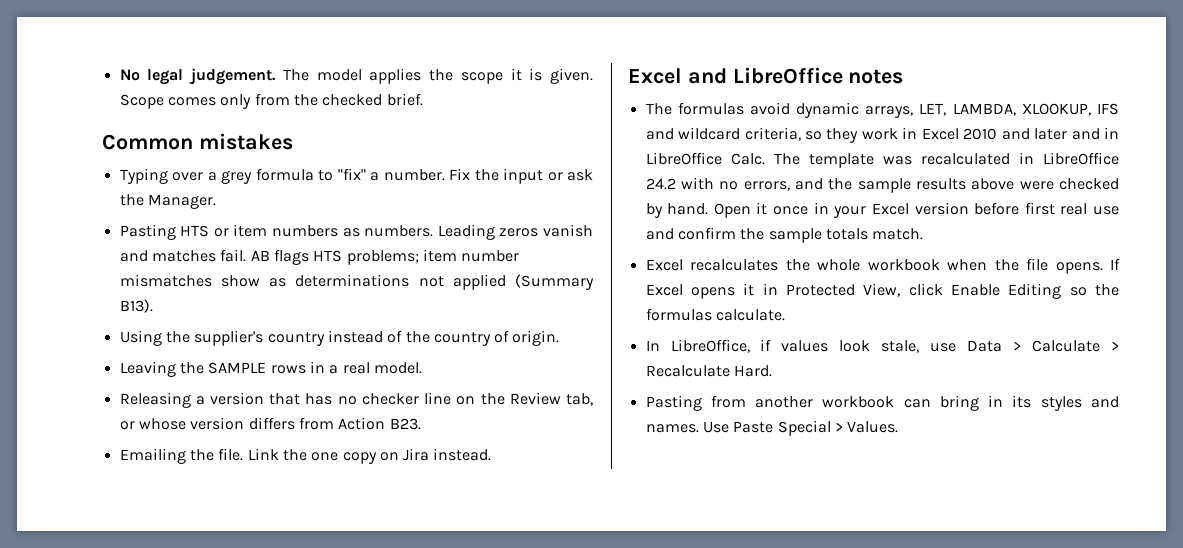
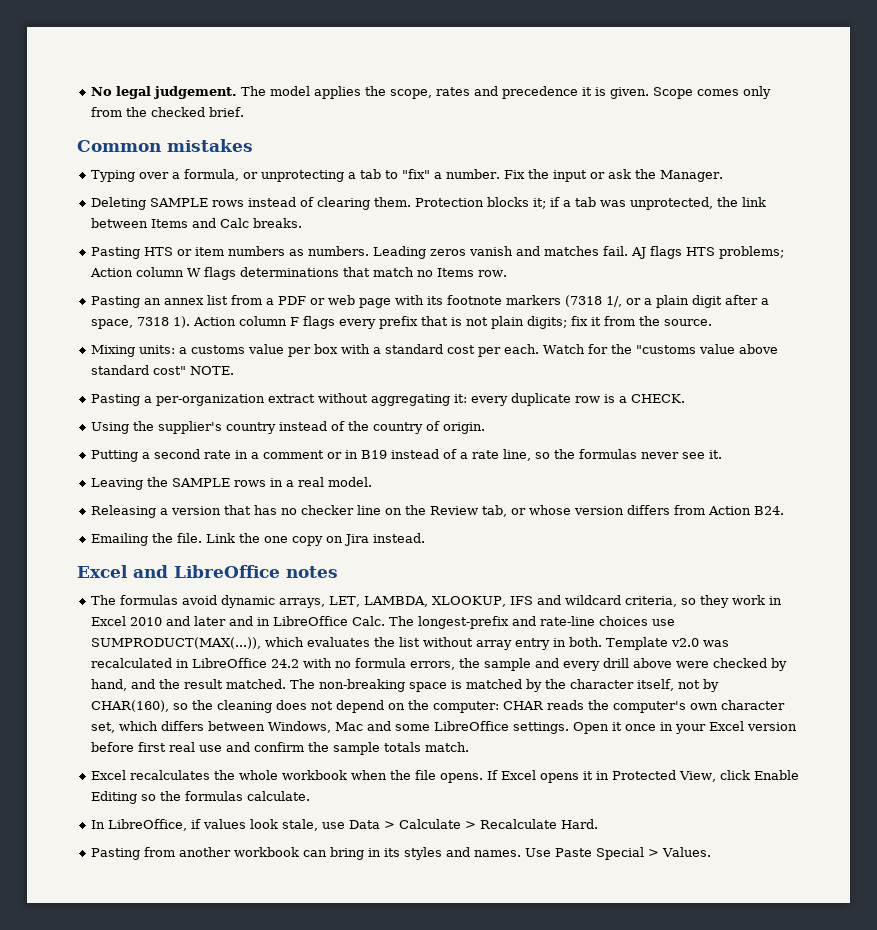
- The model applies the scope it is given.
+ The model applies the scope, rates and precedence it is given.
- Typing over a grey formula to "fix" a number.
+ Typing over a formula, or unprotecting a tab to "fix" a number.
+ Deleting SAMPLE rows instead of clearing them. Protection blocks it; if a tab was unprotected, the link between Items and Calc breaks.
- AB flags HTS problems; item number mismatches show as determinations not applied (Summary B13).
+ AJ flags HTS problems; Action column W flags determinations that match no Items row.
+ Pasting an annex list from a PDF or web page with its footnote markers (7318 1/, or a plain digit after a space, 7318 1). Action column F flags every prefix that is not plain digits; fix it from the source.
+ Mixing units: a customs value per box with a standard cost per each. Watch for the "customs value above standard cost" NOTE.
+ Pasting a per-organization extract without aggregating it: every duplicate row is a CHECK.
+ Putting a second rate in a comment or in B19 instead of a rate line, so the formulas never see it.
- Releasing a version that has no checker line on the Review tab, or whose version differs from Action B23.
+ Releasing a version that has no checker line on the Review tab, or whose version differs from Action B24.
- The template was recalculated in LibreOffice 24.2 with no errors, and the sample results above were checked by hand.
+ The longest-prefix and rate-line choices use SUMPRODUCT(MAX(...)), which evaluates the list without array entry in both. Template v2.0 was recalculated in LibreOffice 24.2 with no formula errors, the sample and every drill above were checked by hand, and the result matched. The non-breaking space is matched by the character itself, not by CHAR(160), so the cleaning does not depend on the computer: CHAR reads the computer's own character set, which differs between Windows, Mac and some LibreOffice settings.

